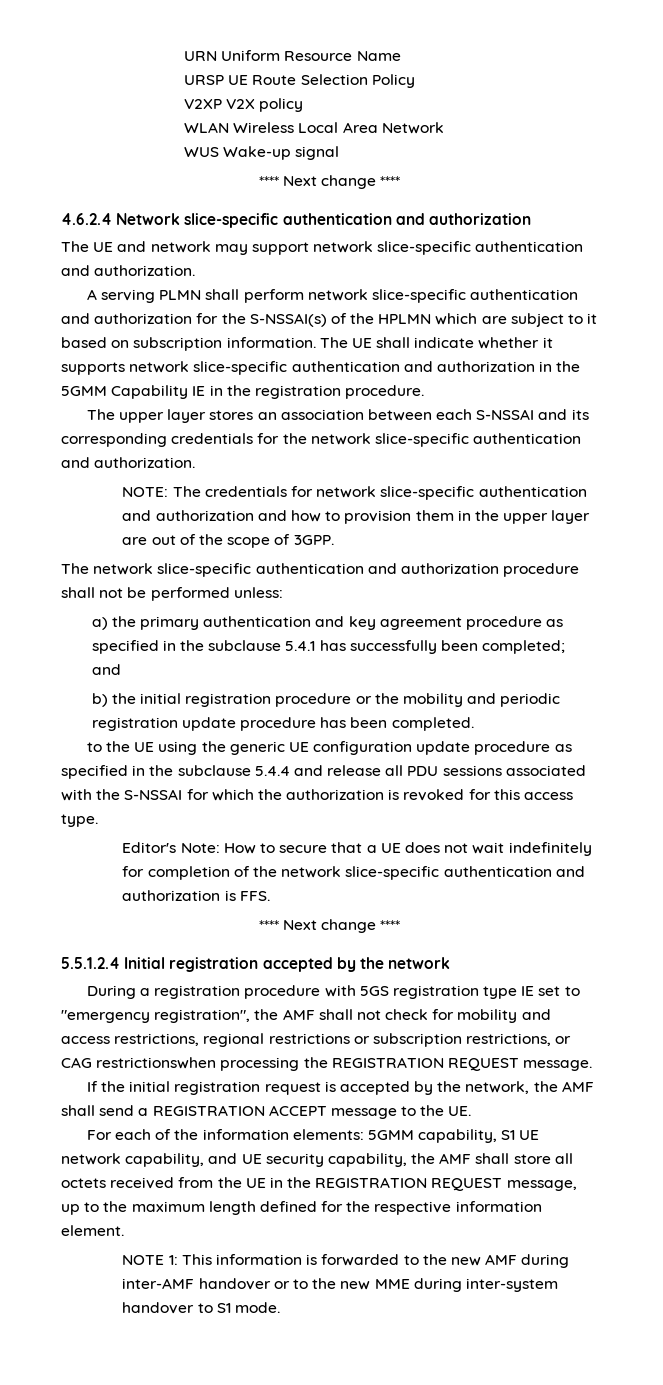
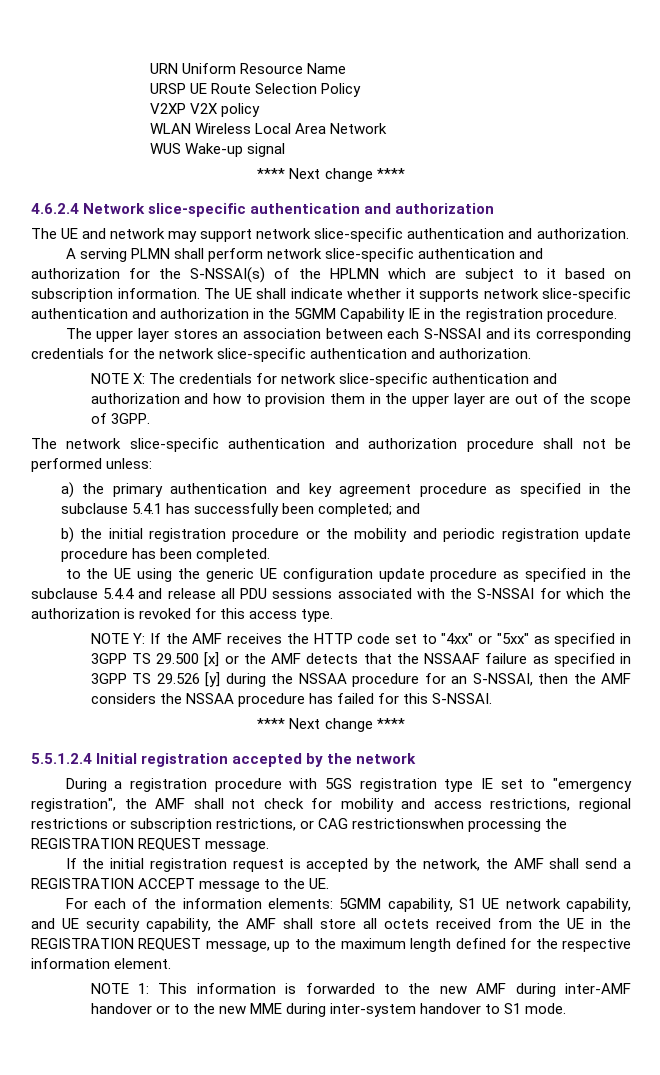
- NOTE: The credentials for network slice-specific authentication and authorization and how to provision them in the upper layer are out of the scope of 3GPP.
+ NOTE X: The credentials for network slice-specific authentication and authorization and how to provision them in the upper layer are out of the scope of 3GPP.
- Editor's Note: How to secure that a UE does not wait indefinitely for completion of the network slice-specific authentication and authorization is FFS.
+ NOTE Y: If the AMF receives the HTTP code set to "4xx" or "5xx" as specified in 3GPP TS 29.500 [x] or the AMF detects that the NSSAAF failure as specified in 3GPP TS 29.526 [y] during the NSSAA procedure for an S-NSSAI, then the AMF considers the NSSAA procedure has failed for this S-NSSAI.

